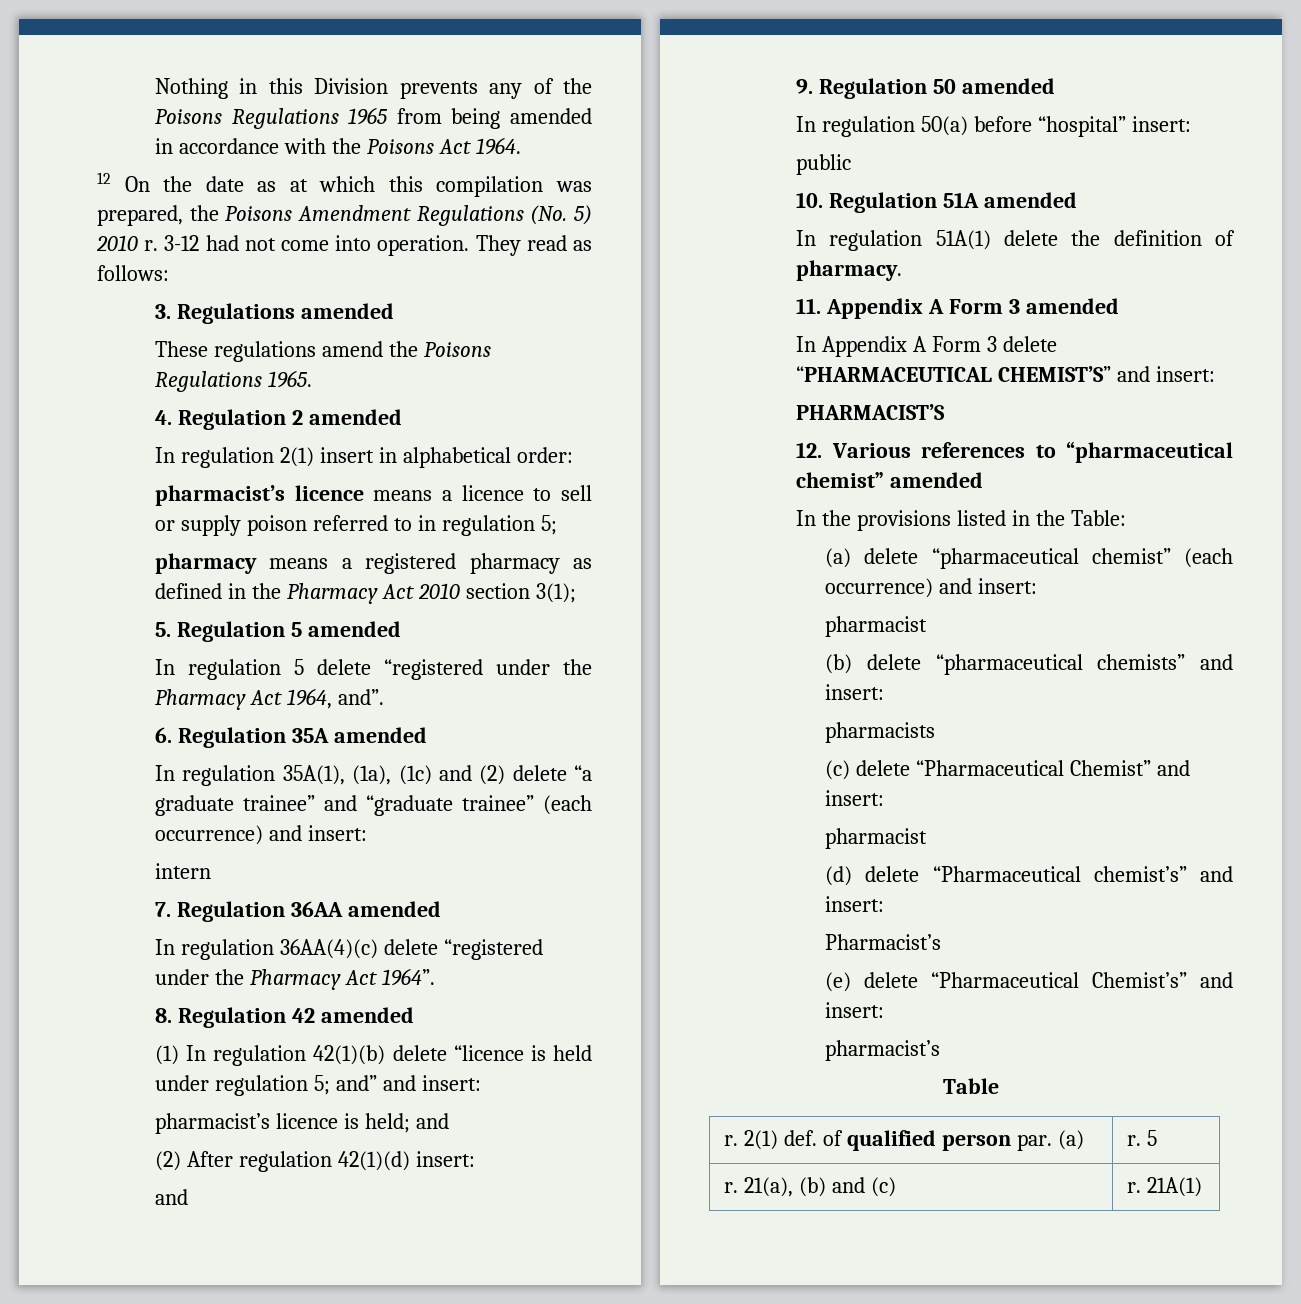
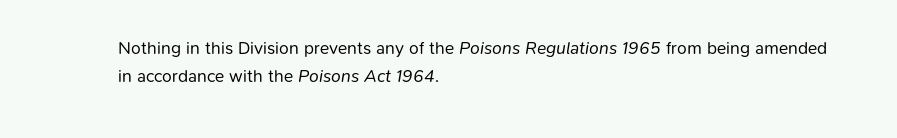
- 12 On the date as at which this compilation was prepared, the Poisons Amendment Regulations (No. 5) 2010 r. 3-12 had not come into operation. They read as follows:
- 3. Regulations amended
- These regulations amend the Poisons Regulations 1965.
- 4. Regulation 2 amended
- In regulation 2(1) insert in alphabetical order:
- pharmacist’s licence means a licence to sell or supply poison referred to in regulation 5;
- pharmacy means a registered pharmacy as defined in the Pharmacy Act 2010 section 3(1);
- 5. Regulation 5 amended
- In regulation 5 delete “registered under the Pharmacy Act 1964, and”.
- 6. Regulation 35A amended
- In regulation 35A(1), (1a), (1c) and (2) delete “a graduate trainee” and “graduate trainee” (each occurrence) and insert:
- intern
- 7. Regulation 36AA amended
- In regulation 36AA(4)(c) delete “registered under the Pharmacy Act 1964”.
- 8. Regulation 42 amended
- (1) In regulation 42(1)(b) delete “licence is held under regulation 5; and” and insert:
- pharmacist’s licence is held; and
- (2) After regulation 42(1)(d) insert:
- and
- 9. Regulation 50 amended
- In regulation 50(a) before “hospital” insert:
- public
- 10. Regulation 51A amended
- In regulation 51A(1) delete the definition of pharmacy.
- 11. Appendix A Form 3 amended
- In Appendix A Form 3 delete “PHARMACEUTICAL CHEMIST’S” and insert:
- PHARMACIST’S
- 12. Various references to “pharmaceutical chemist” amended
- In the provisions listed in the Table:
- (a) delete “pharmaceutical chemist” (each occurrence) and insert:
- pharmacist
- (b) delete “pharmaceutical chemists” and insert:
- pharmacists
- (c) delete “Pharmaceutical Chemist” and insert:
- pharmacist
- (d) delete “Pharmaceutical chemist’s” and insert:
- Pharmacist’s
- (e) delete “Pharmaceutical Chemist’s” and insert:
- pharmacist’s
- Table
- r. 2(1) def. of qualified person par. (a) | r. 5
- r. 21(a), (b) and (c) | r. 21A(1)

